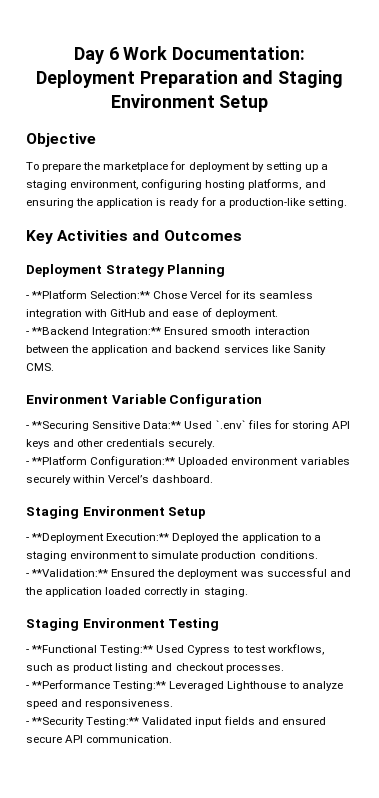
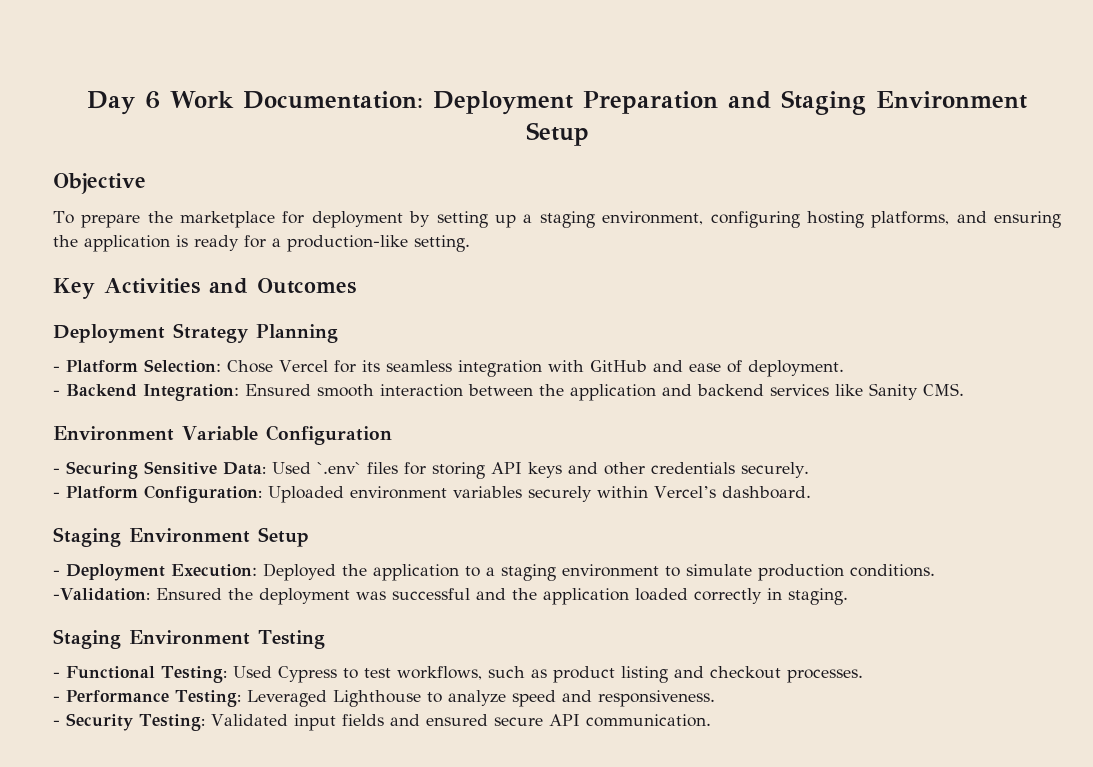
- - **Platform Selection:** Chose Vercel for its seamless integration with GitHub and ease of deployment.
+ - Platform Selection: Chose Vercel for its seamless integration with GitHub and ease of deployment.
- - **Backend Integration:** Ensured smooth interaction between the application and backend services like Sanity CMS.
+ - Backend Integration: Ensured smooth interaction between the application and backend services like Sanity CMS.
- - **Securing Sensitive Data:** Used `.env` files for storing API keys and other credentials securely.
+ - Securing Sensitive Data: Used `.env` files for storing API keys and other credentials securely.
- - **Platform Configuration:** Uploaded environment variables securely within Vercel’s dashboard.
+ - Platform Configuration: Uploaded environment variables securely within Vercel’s dashboard.
- - **Deployment Execution:** Deployed the application to a staging environment to simulate production conditions.
+ - Deployment Execution: Deployed the application to a staging environment to simulate production conditions.
- - **Validation:** Ensured the deployment was successful and the application loaded correctly in staging.
+ -Validation: Ensured the deployment was successful and the application loaded correctly in staging.
- - **Functional Testing:** Used Cypress to test workflows, such as product listing and checkout processes.
+ - Functional Testing: Used Cypress to test workflows, such as product listing and checkout processes.
- - **Performance Testing:** Leveraged Lighthouse to analyze speed and responsiveness.
+ - Performance Testing: Leveraged Lighthouse to analyze speed and responsiveness.
- - **Security Testing:** Validated input fields and ensured secure API communication.
+ - Security Testing: Validated input fields and ensured secure API communication.

